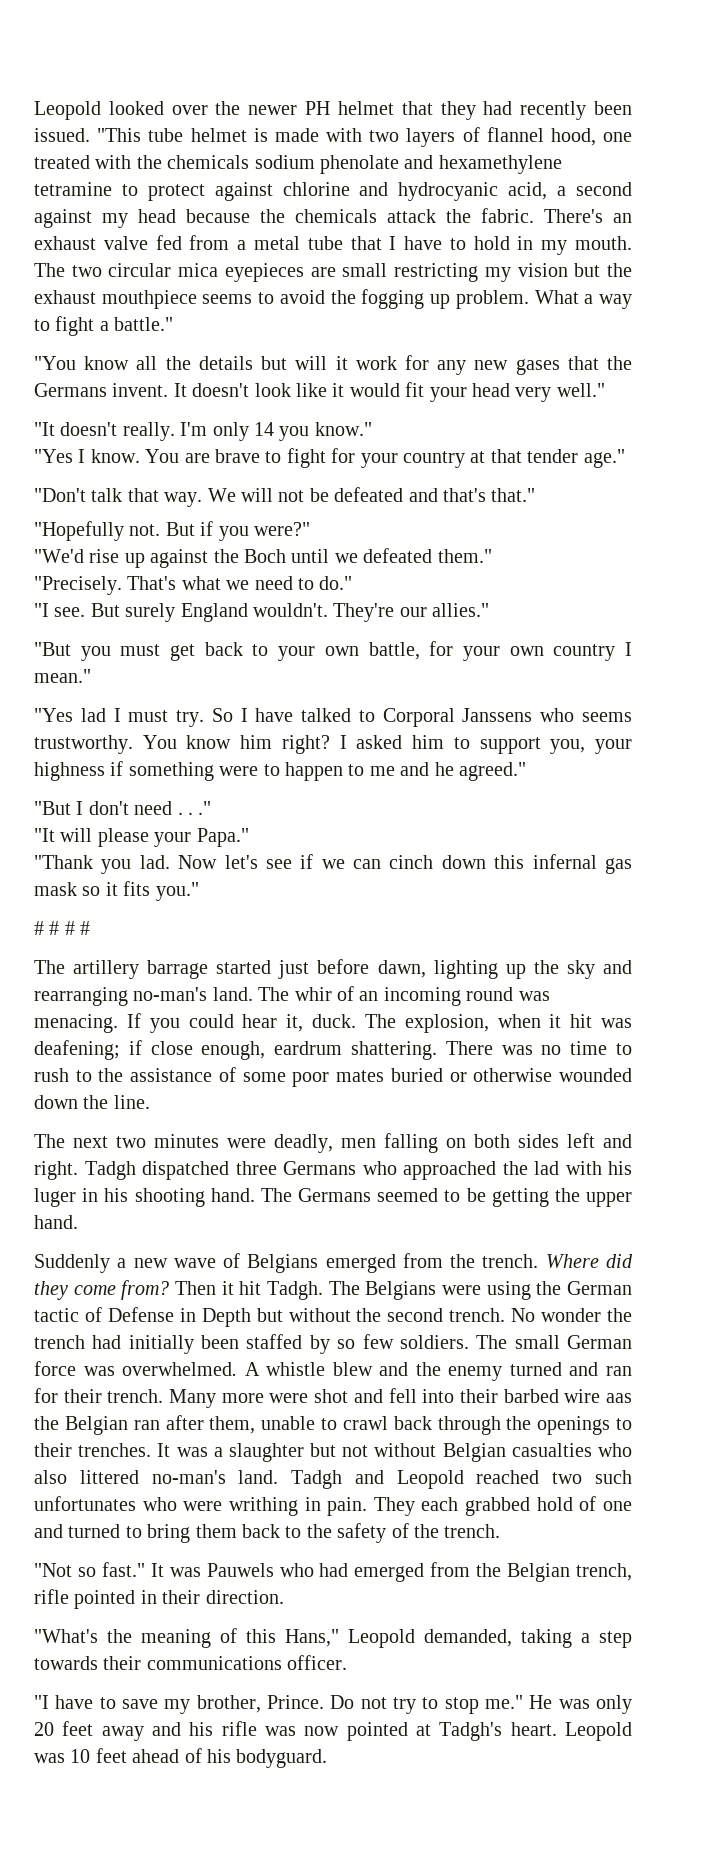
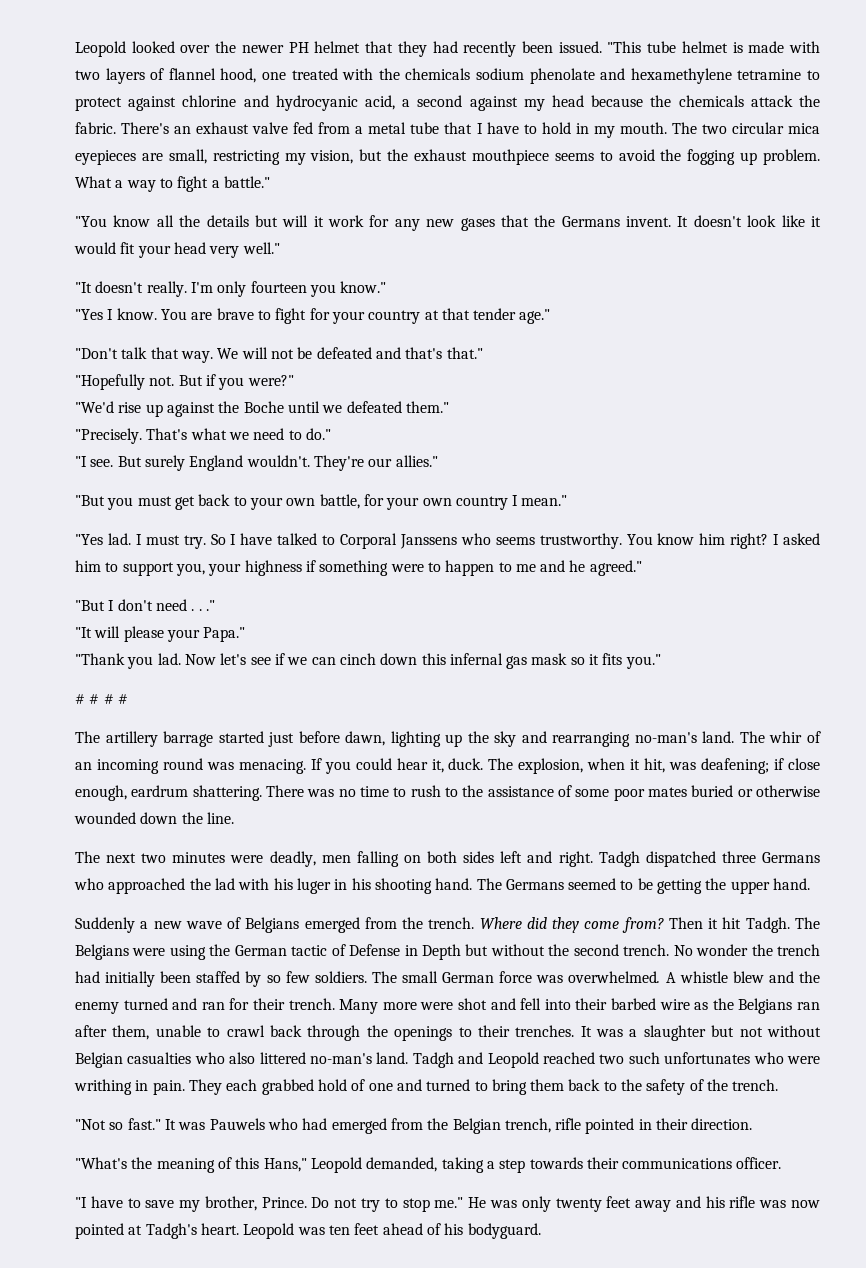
- The two circular mica eyepieces are small restricting my vision but the exhaust mouthpiece seems to avoid the fogging up problem.
+ The two circular mica eyepieces are small, restricting my vision, but the exhaust mouthpiece seems to avoid the fogging up problem.
- I'm only 14 you know."
+ I'm only fourteen you know."
- "We'd rise up against the Boch until we defeated them."
+ "We'd rise up against the Boche until we defeated them."
- "Yes lad I must try.
+ "Yes lad. I must try.
- The explosion, when it hit was deafening; if close enough, eardrum shattering.
+ The explosion, when it hit, was deafening; if close enough, eardrum shattering.
- Many more were shot and fell into their barbed wire aas the Belgian ran after them, unable to crawl back through the openings to their trenches.
+ Many more were shot and fell into their barbed wire as the Belgians ran after them, unable to crawl back through the openings to their trenches.
- He was only 20 feet away and his rifle was now pointed at Tadgh's heart.
+ He was only twenty feet away and his rifle was now pointed at Tadgh's heart.
- Leopold was 10 feet ahead of his bodyguard.
+ Leopold was ten feet ahead of his bodyguard.

